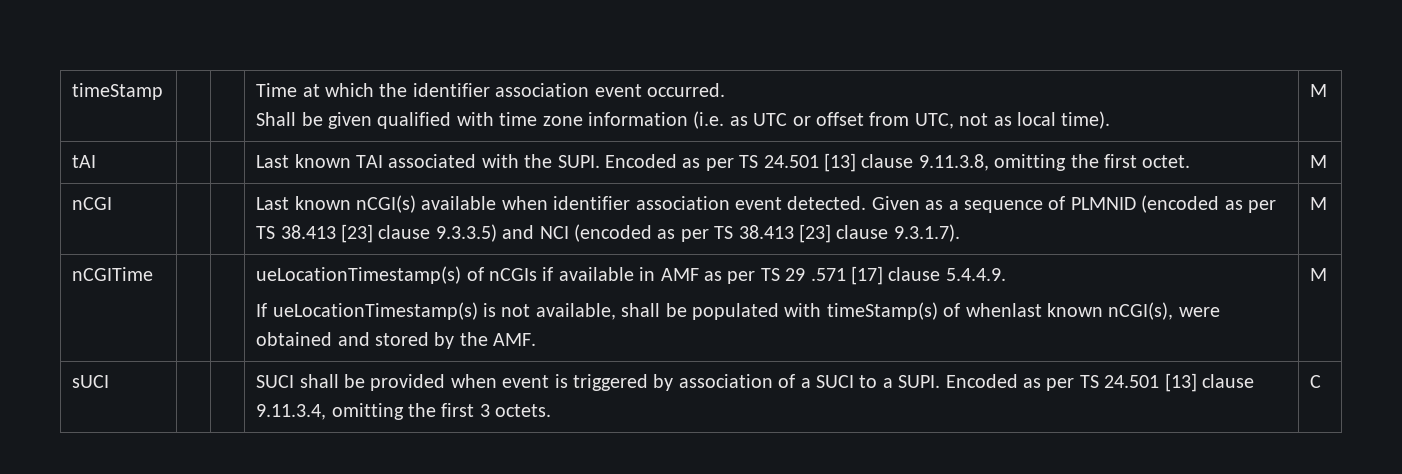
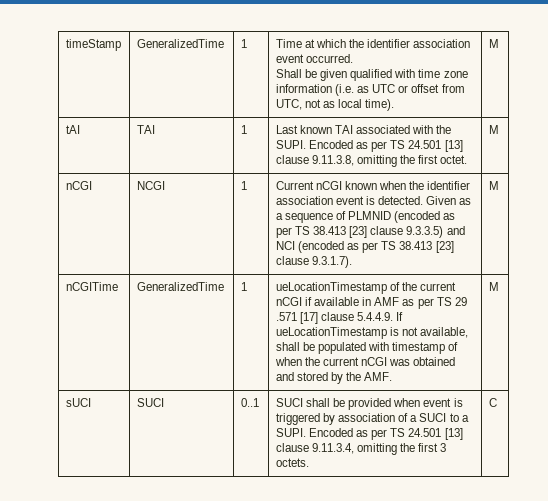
- timeStamp | | | Time at which the identifier association event occurred.
+ timeStamp | GeneralizedTime | 1 | Time at which the identifier association event occurred.
- tAI | | | Last known TAI associated with the SUPI. Encoded as per TS 24.501 [13] clause 9.11.3.8, omitting the first octet. | M
+ tAI | TAI | 1 | Last known TAI associated with the SUPI. Encoded as per TS 24.501 [13] clause 9.11.3.8, omitting the first octet. | M
- nCGI | | | Last known nCGI(s) available when identifier association event detected. Given as a sequence of PLMNID (encoded as per TS 38.413 [23] clause 9.3.3.5) and NCI (encoded as per TS 38.413 [23] clause 9.3.1.7). | M
+ nCGI | NCGI | 1 | Current nCGI known when the identifier association event is detected. Given as a sequence of PLMNID (encoded as per TS 38.413 [23] clause 9.3.3.5) and NCI (encoded as per TS 38.413 [23] clause 9.3.1.7). | M
- ueLocationTimestamp(s) of nCGIs if available in AMF as per TS 29 .571 [17] clause 5.4.4.9.
- If ueLocationTimestamp(s) is not available, shall be populated with timeStamp(s) of whenlast known nCGI(s), were obtained and stored by the AMF.
+ GeneralizedTime | 1 | ueLocationTimestamp of the current nCGI if available in AMF as per TS 29 .571 [17] clause 5.4.4.9. If ueLocationTimestamp is not available, shall be populated with timestamp of when the current nCGI was obtained and stored by the AMF.
- sUCI | | | SUCI shall be provided when event is triggered by association of a SUCI to a SUPI. Encoded as per TS 24.501 [13] clause 9.11.3.4, omitting the first 3 octets. | C
+ sUCI | SUCI | 0..1 | SUCI shall be provided when event is triggered by association of a SUCI to a SUPI. Encoded as per TS 24.501 [13] clause 9.11.3.4, omitting the first 3 octets. | C

